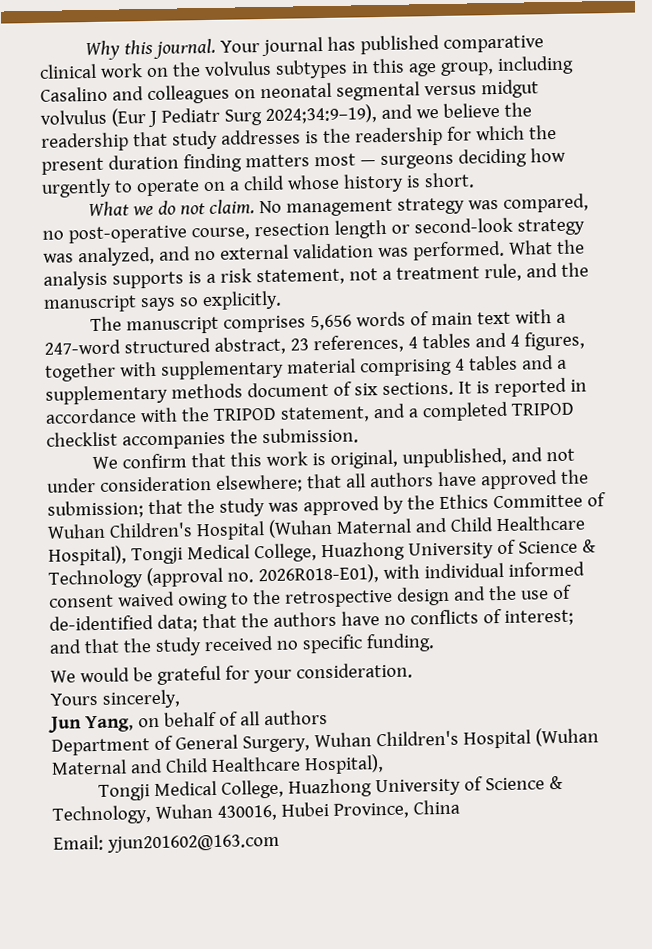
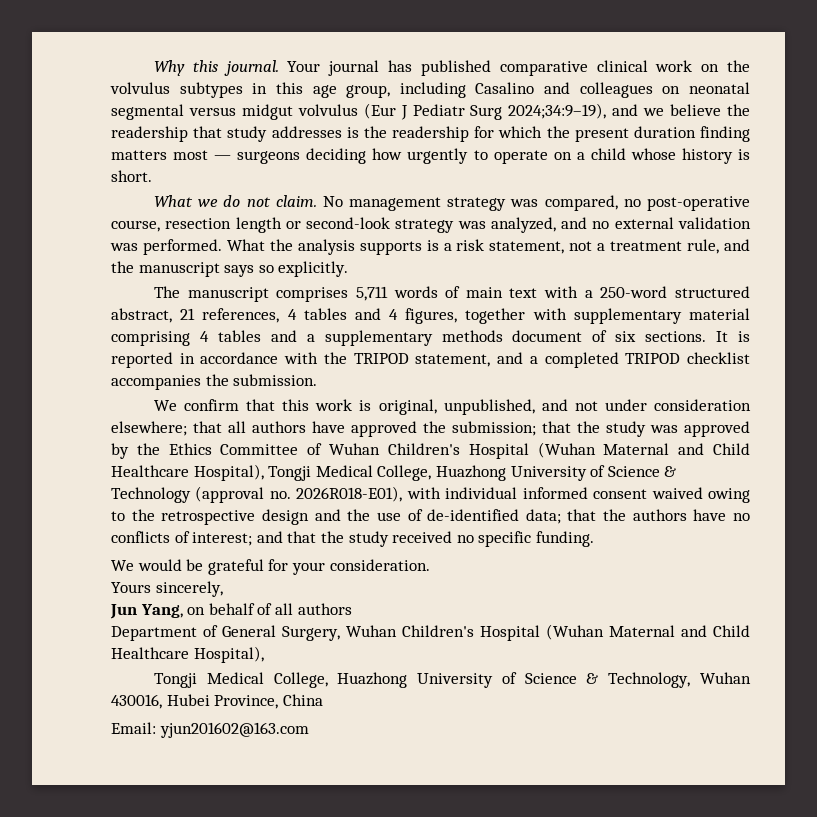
- The manuscript comprises 5,656 words of main text with a 247-word structured abstract, 23 references, 4 tables and 4 figures, together with supplementary material comprising 4 tables and a supplementary methods document of six sections.
+ The manuscript comprises 5,711 words of main text with a 250-word structured abstract, 21 references, 4 tables and 4 figures, together with supplementary material comprising 4 tables and a supplementary methods document of six sections.

